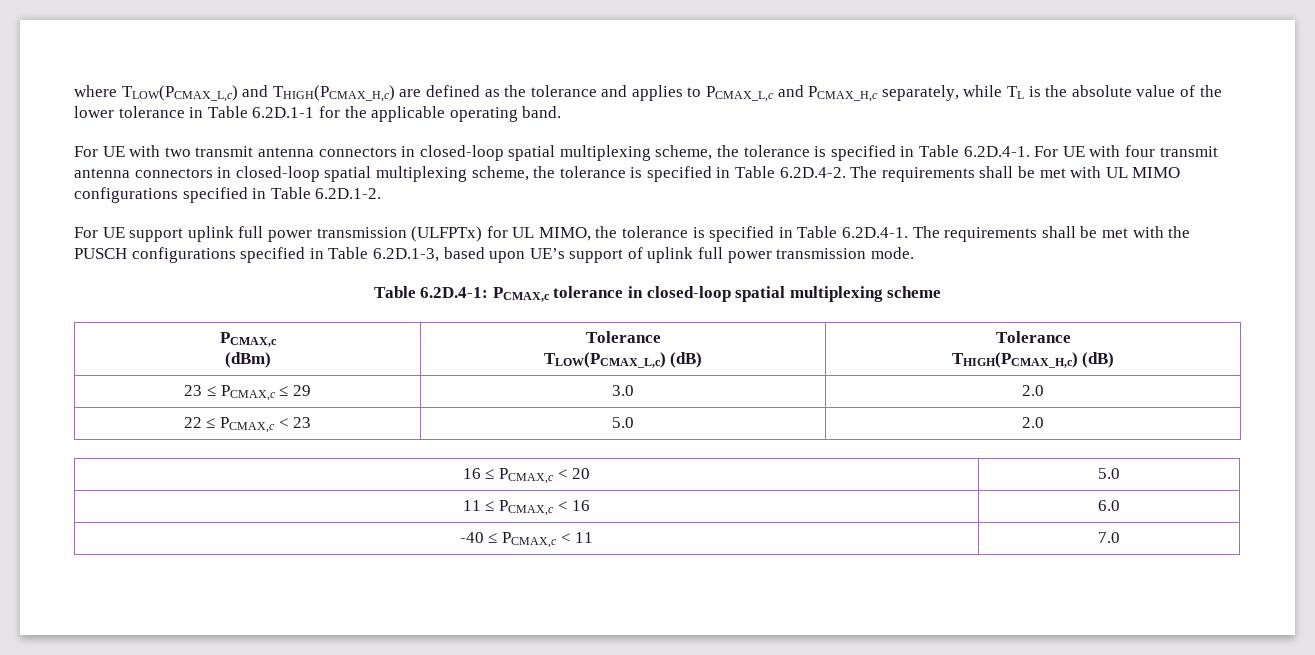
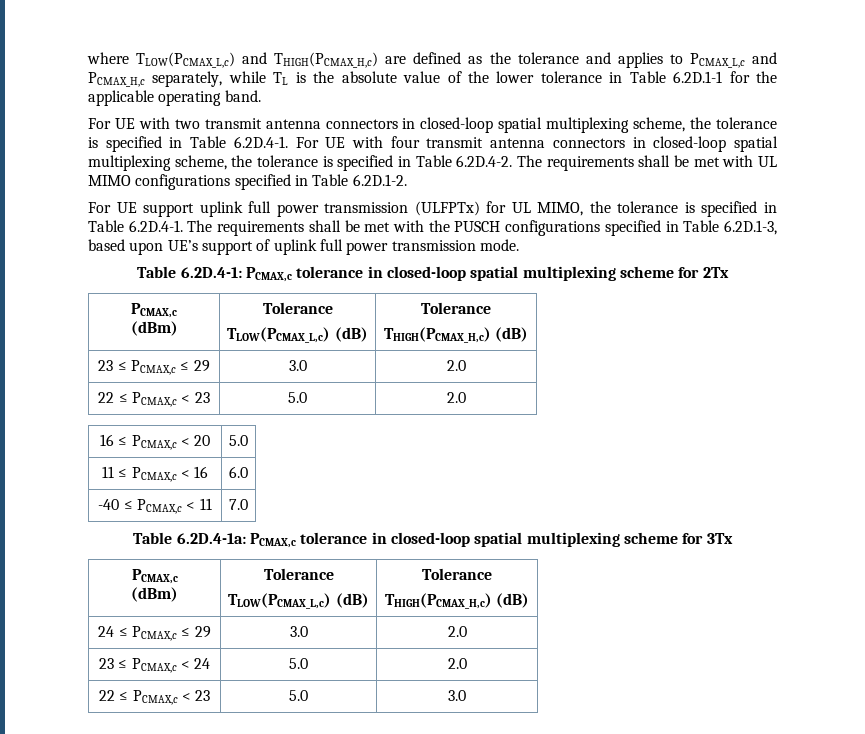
- Table 6.2D.4-1: PCMAX,c tolerance in closed-loop spatial multiplexing scheme
+ Table 6.2D.4-1: PCMAX,c tolerance in closed-loop spatial multiplexing scheme for 2Tx
+ Table 6.2D.4-1a: PCMAX,c tolerance in closed-loop spatial multiplexing scheme for 3Tx
+ PCMAX,c
+ (dBm) | Tolerance
+ TLOW(PCMAX_L,c) (dB) | Tolerance
+ THIGH(PCMAX_H,c) (dB)
+ 24 ≤ PCMAX,c ≤ 29 | 3.0 | 2.0
+ 23 ≤ PCMAX,c < 24 | 5.0 | 2.0
+ 22 ≤ PCMAX,c < 23 | 5.0 | 3.0

